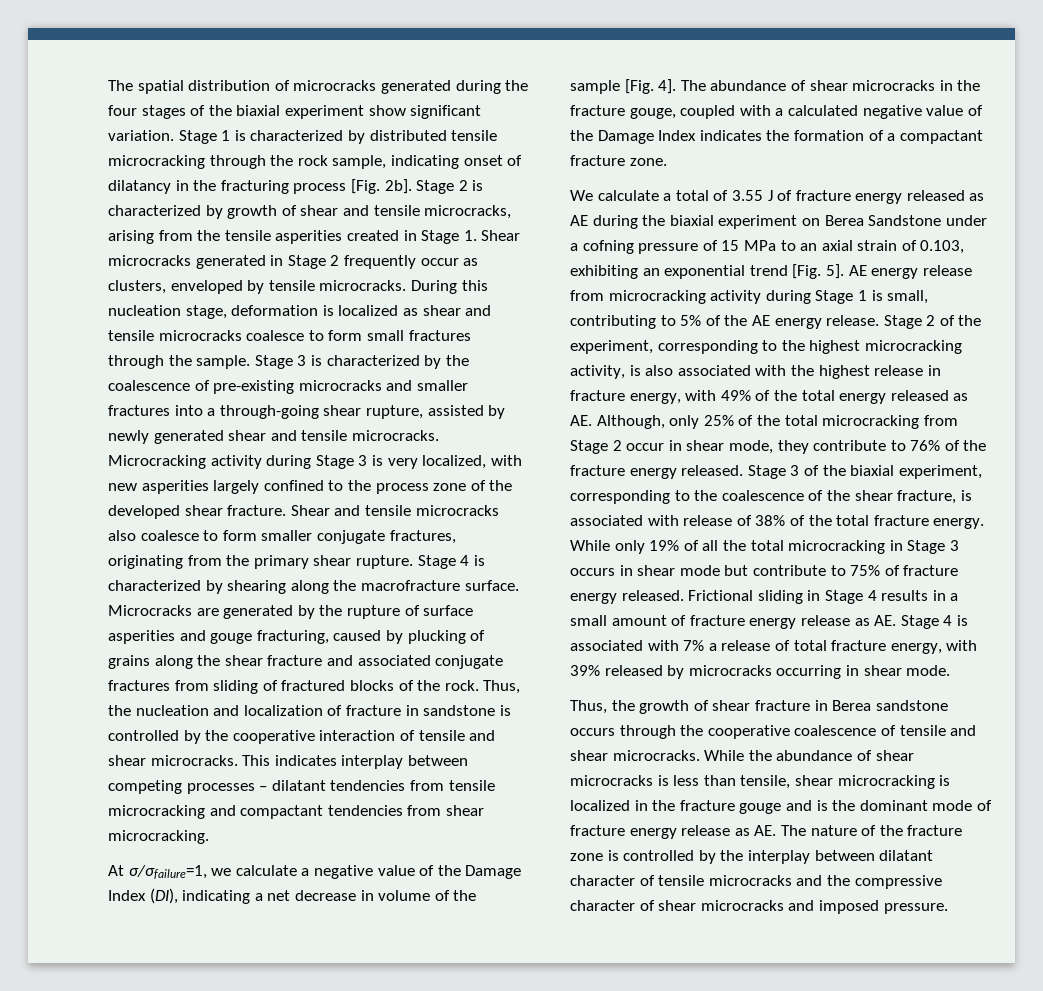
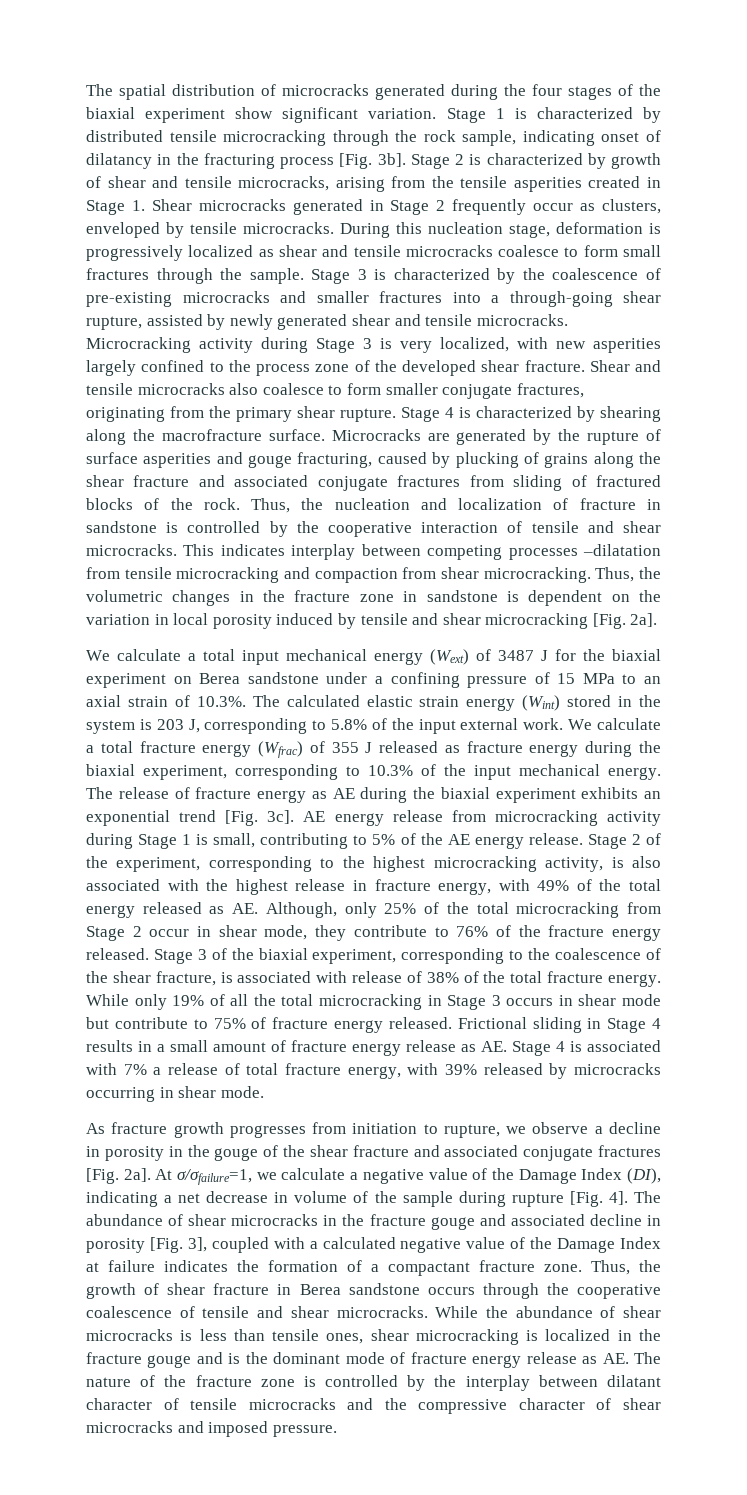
- Stage 1 is characterized by distributed tensile microcracking through the rock sample, indicating onset of dilatancy in the fracturing process [Fig. 2b].
+ Stage 1 is characterized by distributed tensile microcracking through the rock sample, indicating onset of dilatancy in the fracturing process [Fig. 3b].
- During this nucleation stage, deformation is localized as shear and tensile microcracks coalesce to form small fractures through the sample.
+ During this nucleation stage, deformation is progressively localized as shear and tensile microcracks coalesce to form small fractures through the sample.
- This indicates interplay between competing processes – dilatant tendencies from tensile microcracking and compactant tendencies from shear microcracking.
- At σ/σfailure=1, we calculate a negative value of the Damage Index (DI), indicating a net decrease in volume of the sample [Fig. 4]. The abundance of shear microcracks in the fracture gouge, coupled with a calculated negative value of the Damage Index indicates the formation of a compactant fracture zone.
- We calculate a total of 3.55 J of fracture energy released as AE during the biaxial experiment on Berea Sandstone under a cofning pressure of 15 MPa to an axial strain of 0.103, exhibiting an exponential trend [Fig. 5].
+ This indicates interplay between competing processes –dilatation from tensile microcracking and compaction from shear microcracking. Thus, the volumetric changes in the fracture zone in sandstone is dependent on the variation in local porosity induced by tensile and shear microcracking [Fig. 2a].
+ We calculate a total input mechanical energy (Wext) of 3487 J for the biaxial experiment on Berea sandstone under a confining pressure of 15 MPa to an axial strain of 10.3%. The calculated elastic strain energy (Wint) stored in the system is 203 J, corresponding to 5.8% of the input external work. We calculate a total fracture energy (Wfrac) of 355 J released as fracture energy during the biaxial experiment, corresponding to 10.3% of the input mechanical energy. The release of fracture energy as AE during the biaxial experiment exhibits an exponential trend [Fig. 3c].
+ As fracture growth progresses from initiation to rupture, we observe a decline in porosity in the gouge of the shear fracture and associated conjugate fractures [Fig. 2a]. At σ/σfailure=1, we calculate a negative value of the Damage Index (DI), indicating a net decrease in volume of the sample during rupture [Fig. 4]. The abundance of shear microcracks in the fracture gouge and associated decline in porosity [Fig. 3], coupled with a calculated negative value of the Damage Index at failure indicates the formation of a compactant fracture zone.
- While the abundance of shear microcracks is less than tensile, shear microcracking is localized in the fracture gouge and is the dominant mode of fracture energy release as AE. The nature of the fracture zone is controlled by the interplay between dilatant character of tensile microcracks and the compressive character of shear microcracks and imposed pressure.
+ While the abundance of shear microcracks is less than tensile ones, shear microcracking is localized in the fracture gouge and is the dominant mode of fracture energy release as AE. The nature of the fracture zone is controlled by the interplay between dilatant character of tensile microcracks and the compressive character of shear microcracks and imposed pressure.

